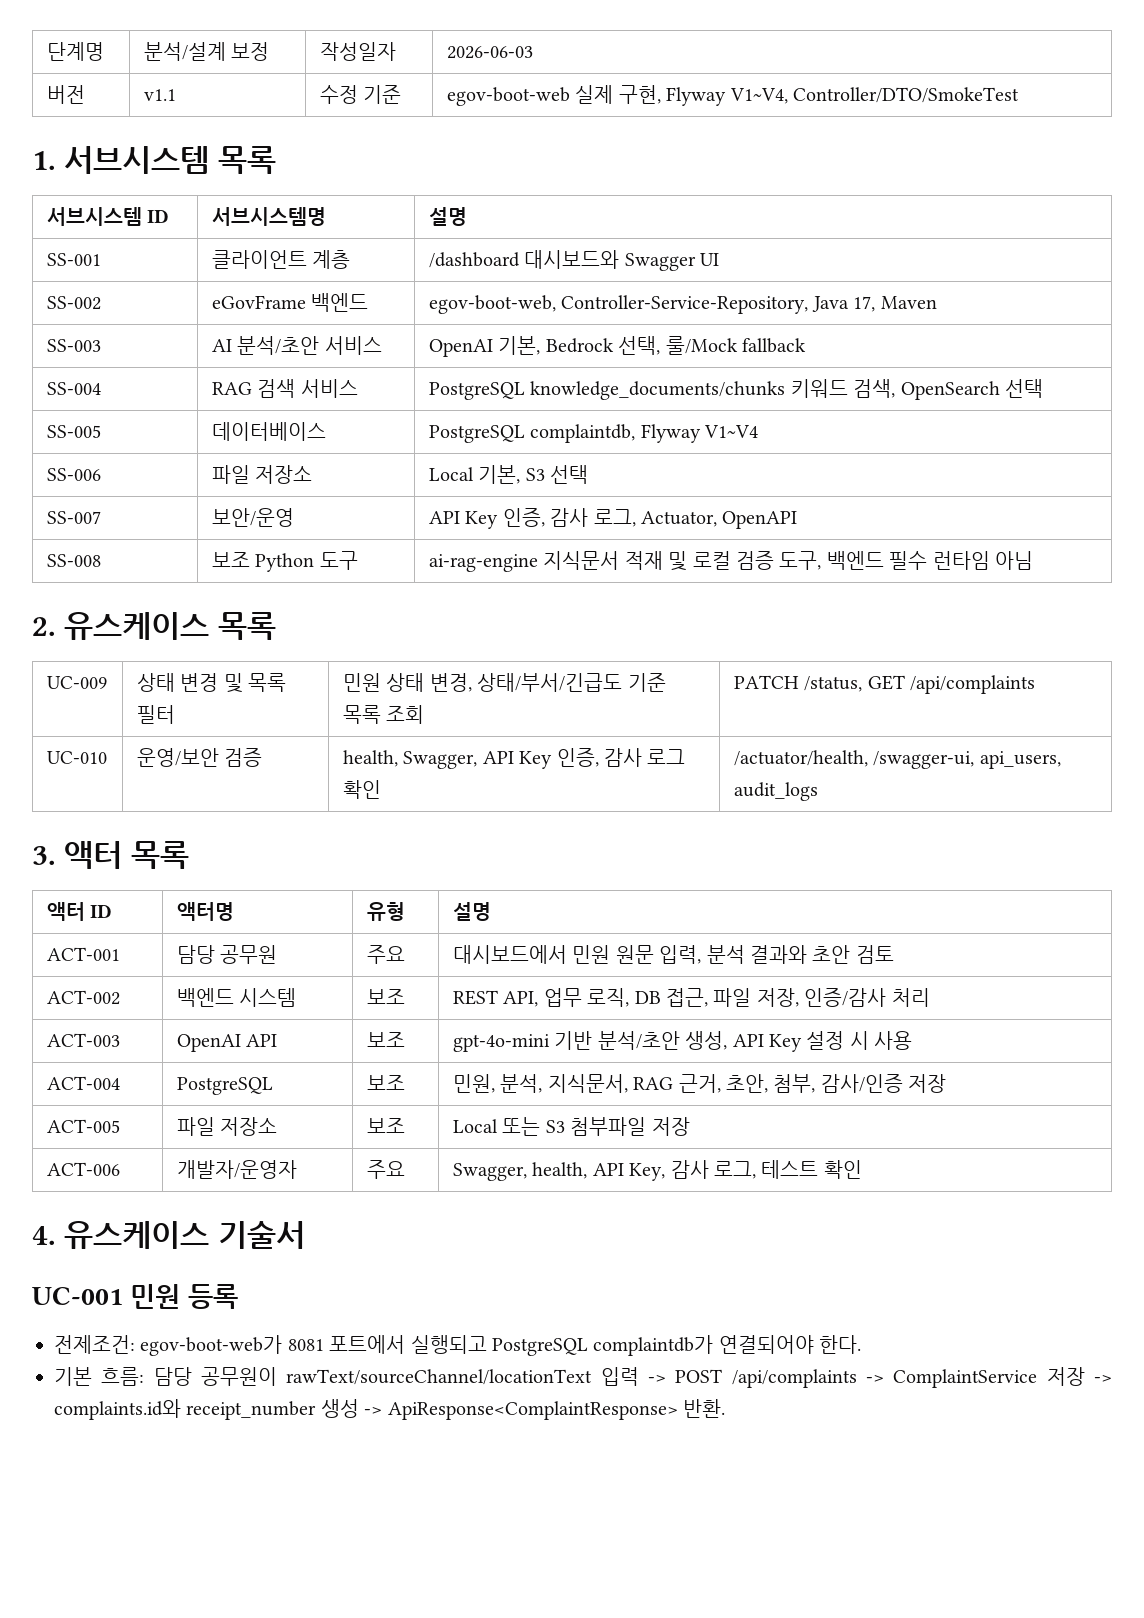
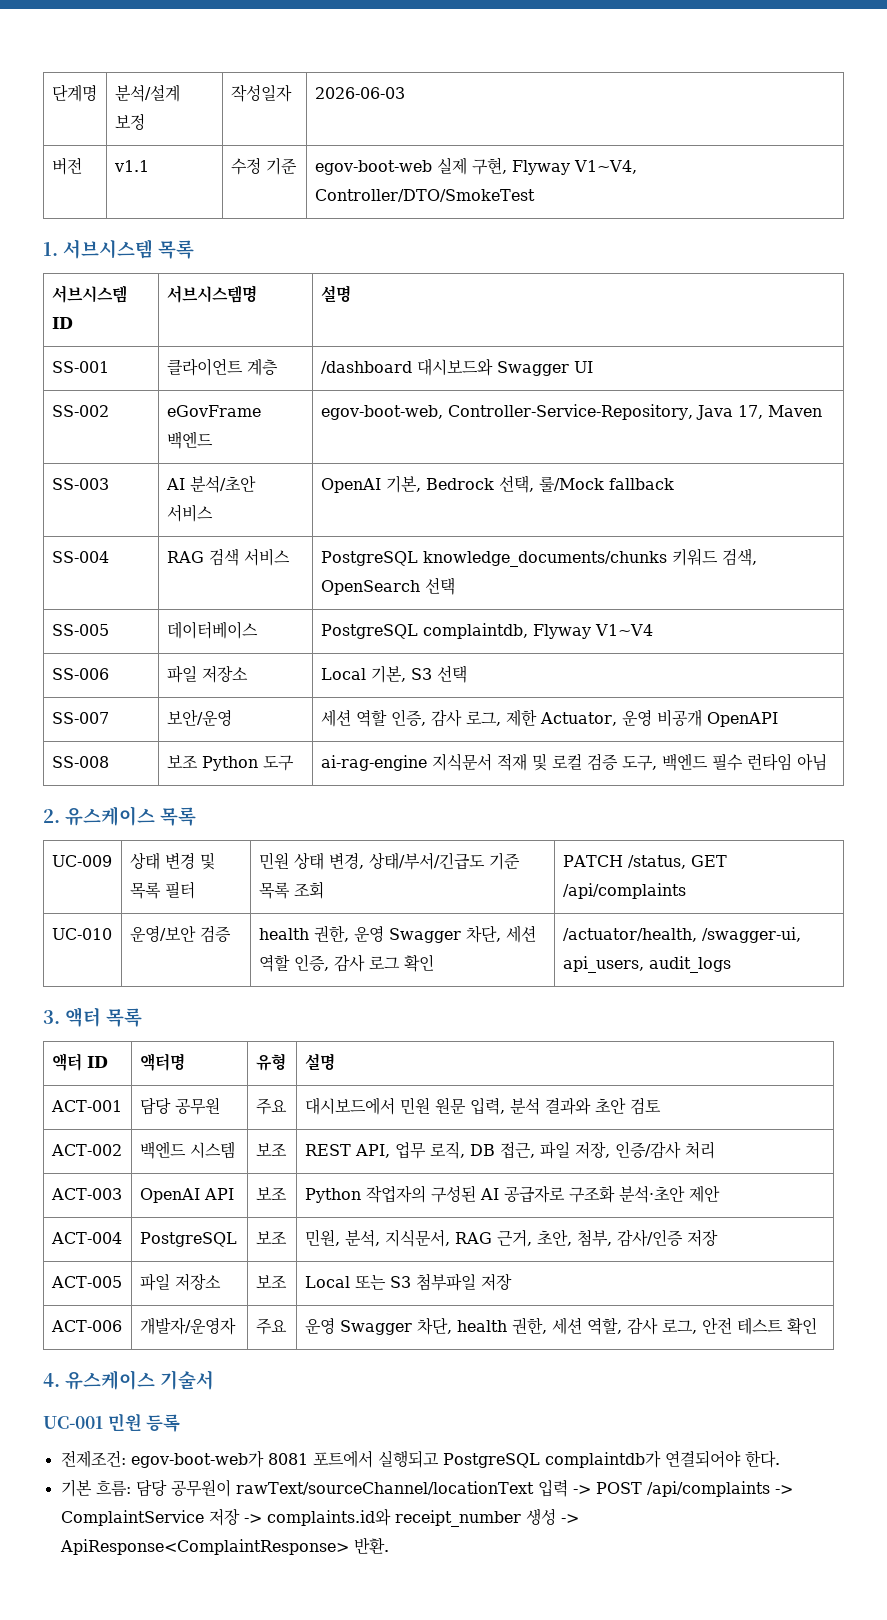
- SS-007 | 보안/운영 | API Key 인증, 감사 로그, Actuator, OpenAPI
+ SS-007 | 보안/운영 | 세션 역할 인증, 감사 로그, 제한 Actuator, 운영 비공개 OpenAPI
- UC-010 | 운영/보안 검증 | health, Swagger, API Key 인증, 감사 로그 확인 | /actuator/health, /swagger-ui, api_users, audit_logs
+ UC-010 | 운영/보안 검증 | health 권한, 운영 Swagger 차단, 세션 역할 인증, 감사 로그 확인 | /actuator/health, /swagger-ui, api_users, audit_logs
- ACT-003 | OpenAI API | 보조 | gpt-4o-mini 기반 분석/초안 생성, API Key 설정 시 사용
+ ACT-003 | OpenAI API | 보조 | Python 작업자의 구성된 AI 공급자로 구조화 분석·초안 제안
- ACT-006 | 개발자/운영자 | 주요 | Swagger, health, API Key, 감사 로그, 테스트 확인
+ ACT-006 | 개발자/운영자 | 주요 | 운영 Swagger 차단, health 권한, 세션 역할, 감사 로그, 안전 테스트 확인

